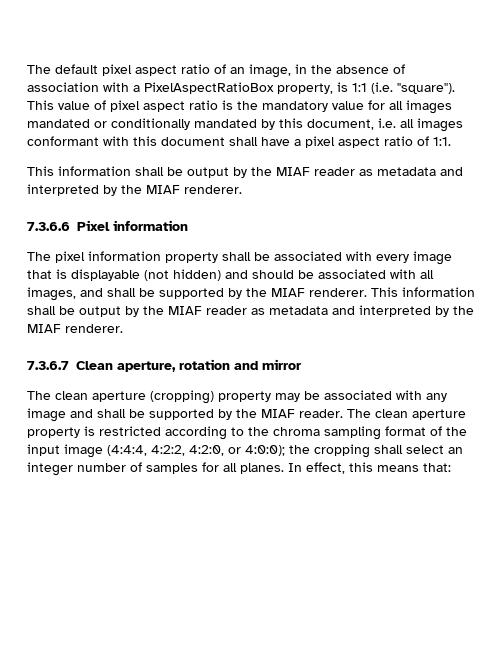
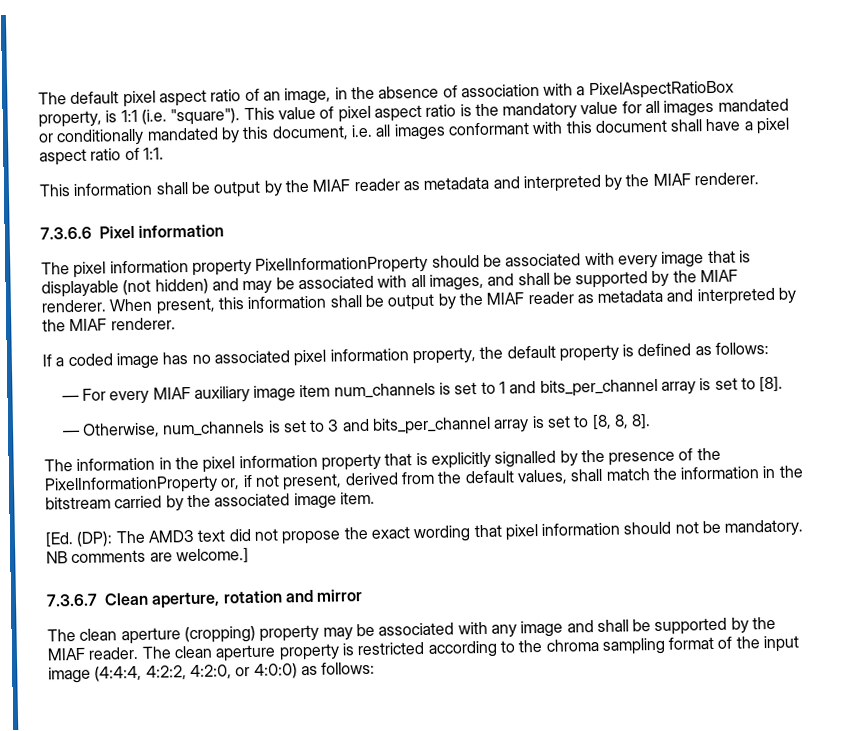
- The pixel information property shall be associated with every image that is displayable (not hidden) and should be associated with all images, and shall be supported by the MIAF renderer. This information shall be output by the MIAF reader as metadata and interpreted by the MIAF renderer.
+ The pixel information property PixelInformationProperty should be associated with every image that is displayable (not hidden) and may be associated with all images, and shall be supported by the MIAF renderer. When present, this information shall be output by the MIAF reader as metadata and interpreted by the MIAF renderer.
+ If a coded image has no associated pixel information property, the default property is defined as follows:
+ — For every MIAF auxiliary image item num_channels is set to 1 and bits_per_channel array is set to [8].
+ — Otherwise, num_channels is set to 3 and bits_per_channel array is set to [8, 8, 8].
+ The information in the pixel information property that is explicitly signalled by the presence of the PixelInformationProperty or, if not present, derived from the default values, shall match the information in the bitstream carried by the associated image item.
+ [Ed. (DP): The AMD3 text did not propose the exact wording that pixel information should not be mandatory. NB comments are welcome.]
- The clean aperture property is restricted according to the chroma sampling format of the input image (4:4:4, 4:2:2, 4:2:0, or 4:0:0); the cropping shall select an integer number of samples for all planes. In effect, this means that:
+ The clean aperture property is restricted according to the chroma sampling format of the input image (4:4:4, 4:2:2, 4:2:0, or 4:0:0) as follows:

